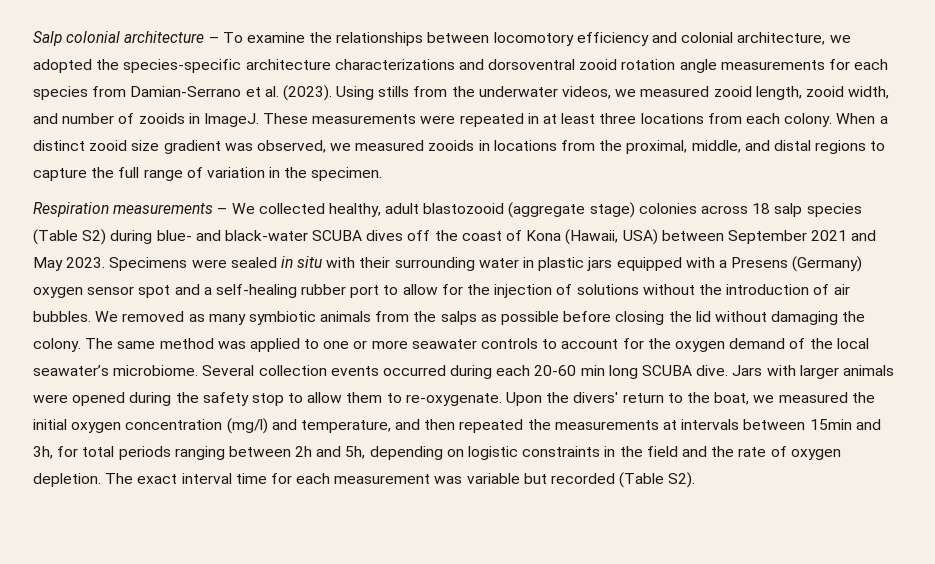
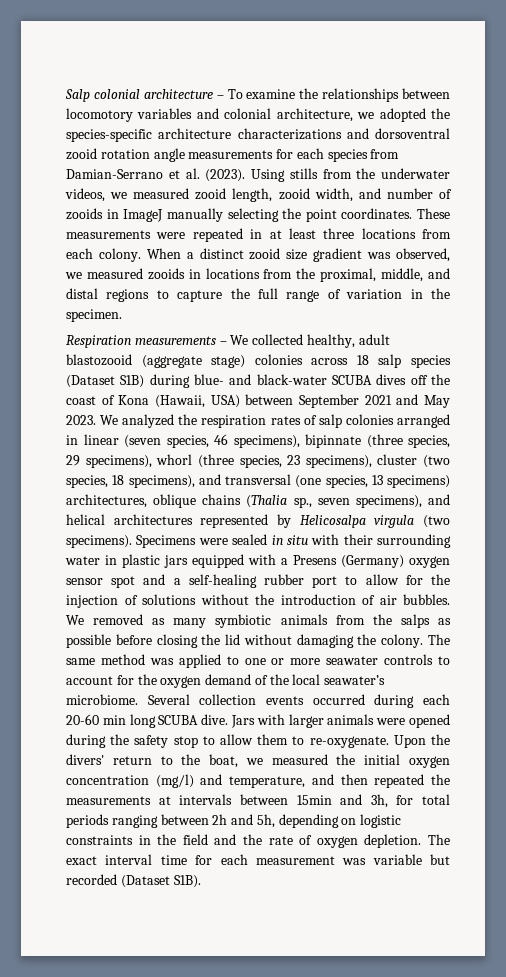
- Salp colonial architecture – To examine the relationships between locomotory efficiency and colonial architecture, we adopted the species-specific architecture characterizations and dorsoventral zooid rotation angle measurements for each species from Damian-Serrano et al. (2023).
+ Salp colonial architecture – To examine the relationships between locomotory variables and colonial architecture, we adopted the species-specific architecture characterizations and dorsoventral zooid rotation angle measurements for each species from Damian-Serrano et al. (2023).
- Using stills from the underwater videos, we measured zooid length, zooid width, and number of zooids in ImageJ.
+ Using stills from the underwater videos, we measured zooid length, zooid width, and number of zooids in ImageJ manually selecting the point coordinates.
- Respiration measurements – We collected healthy, adult blastozooid (aggregate stage) colonies across 18 salp species (Table S2) during blue- and black-water SCUBA dives off the coast of Kona (Hawaii, USA) between September 2021 and May 2023.
+ Respiration measurements – We collected healthy, adult blastozooid (aggregate stage) colonies across 18 salp species (Dataset S1B) during blue- and black-water SCUBA dives off the coast of Kona (Hawaii, USA) between September 2021 and May 2023.
+ We analyzed the respiration rates of salp colonies arranged in linear (seven species, 46 specimens), bipinnate (three species, 29 specimens), whorl (three species, 23 specimens), cluster (two species, 18 specimens), and transversal (one species, 13 specimens) architectures, oblique chains (Thalia sp., seven specimens), and helical architectures represented by Helicosalpa virgula (two specimens).
- The exact interval time for each measurement was variable but recorded (Table S2).
+ The exact interval time for each measurement was variable but recorded (Dataset S1B).

